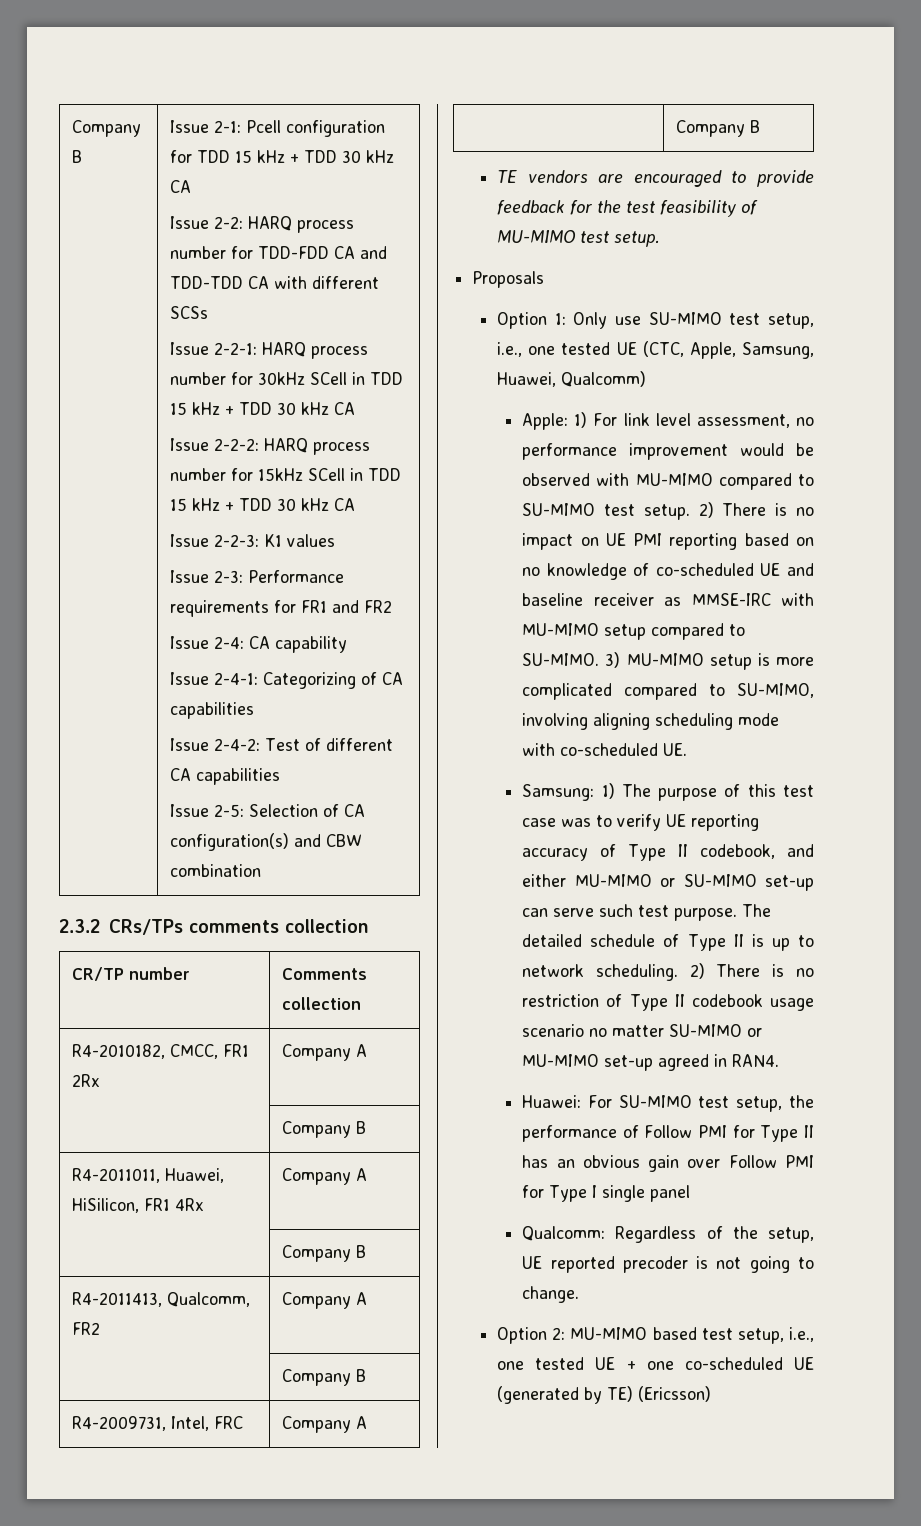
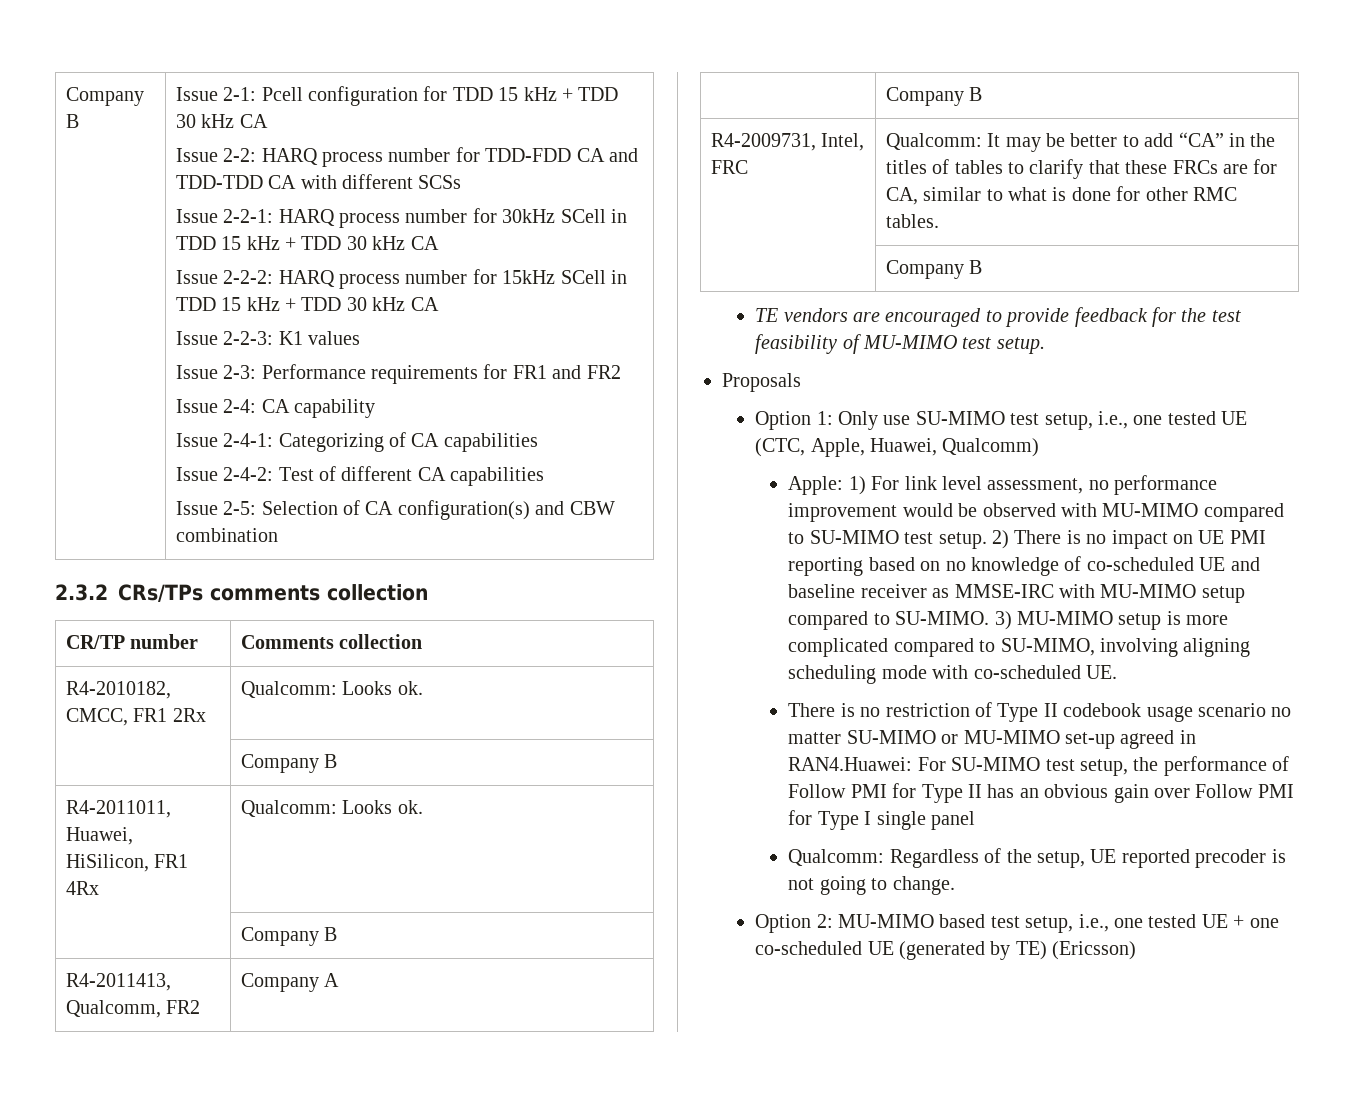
- R4-2010182, CMCC, FR1 2Rx | Company A
+ R4-2010182, CMCC, FR1 2Rx | Qualcomm: Looks ok.
- R4-2011011, Huawei, HiSilicon, FR1 4Rx | Company A
+ R4-2011011, Huawei, HiSilicon, FR1 4Rx | Qualcomm: Looks ok.
- R4-2009731, Intel, FRC | Company A
+ R4-2009731, Intel, FRC | Qualcomm: It may be better to add “CA” in the titles of tables to clarify that these FRCs are for CA, similar to what is done for other RMC tables.
- Option 1: Only use SU-MIMO test setup, i.e., one tested UE (CTC, Apple, Samsung, Huawei, Qualcomm)
+ Option 1: Only use SU-MIMO test setup, i.e., one tested UE (CTC, Apple, Huawei, Qualcomm)
- Samsung: 1) The purpose of this test case was to verify UE reporting accuracy of Type II codebook, and either MU-MIMO or SU-MIMO set-up can serve such test purpose. The detailed schedule of Type II is up to network scheduling. 2) There is no restriction of Type II codebook usage scenario no matter SU-MIMO or MU-MIMO set-up agreed in RAN4.
- Huawei: For SU-MIMO test setup, the performance of Follow PMI for Type II has an obvious gain over Follow PMI for Type I single panel
+ There is no restriction of Type II codebook usage scenario no matter SU-MIMO or MU-MIMO set-up agreed in RAN4.Huawei: For SU-MIMO test setup, the performance of Follow PMI for Type II has an obvious gain over Follow PMI for Type I single panel

